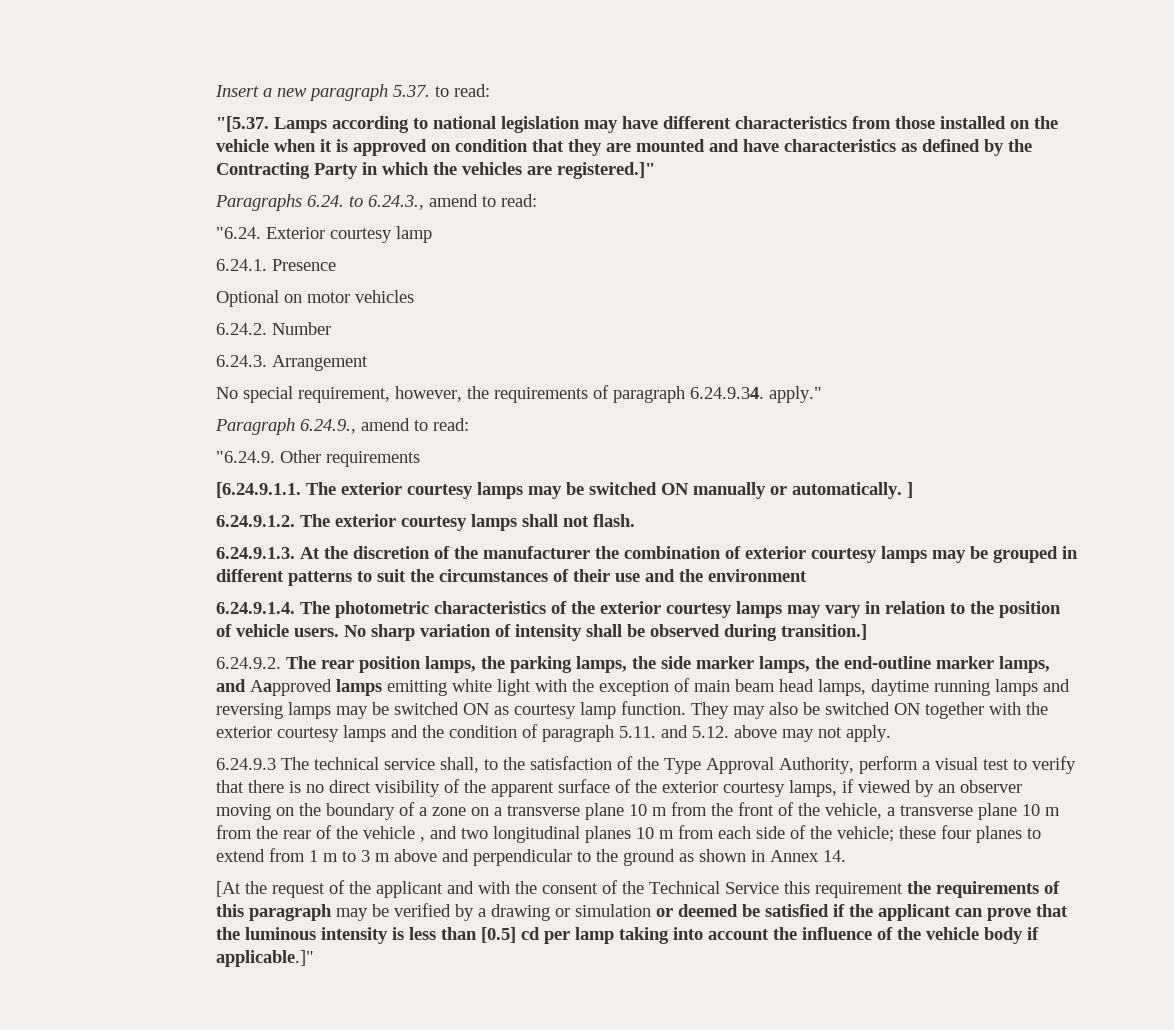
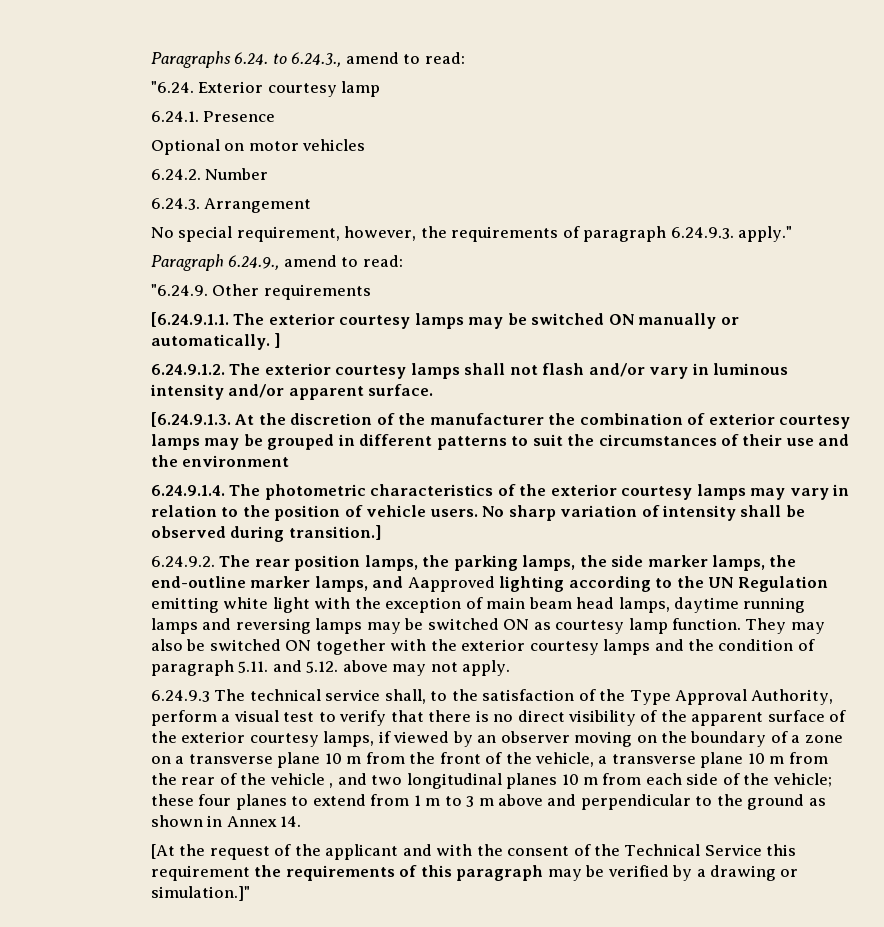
- Insert a new paragraph 5.37. to read:
- "[5.37. Lamps according to national legislation may have different characteristics from those installed on the vehicle when it is approved on condition that they are mounted and have characteristics as defined by the Contracting Party in which the vehicles are registered.]"
- No special requirement, however, the requirements of paragraph 6.24.9.34. apply."
+ No special requirement, however, the requirements of paragraph 6.24.9.3. apply."
- 6.24.9.1.2. The exterior courtesy lamps shall not flash.
- 6.24.9.1.3. At the discretion of the manufacturer the combination of exterior courtesy lamps may be grouped in different patterns to suit the circumstances of their use and the environment
+ 6.24.9.1.2. The exterior courtesy lamps shall not flash and/or vary in luminous intensity and/or apparent surface.
+ [6.24.9.1.3. At the discretion of the manufacturer the combination of exterior courtesy lamps may be grouped in different patterns to suit the circumstances of their use and the environment
- 6.24.9.2. The rear position lamps, the parking lamps, the side marker lamps, the end-outline marker lamps, and Aapproved lamps emitting white light with the exception of main beam head lamps, daytime running lamps and reversing lamps may be switched ON as courtesy lamp function.
+ 6.24.9.2. The rear position lamps, the parking lamps, the side marker lamps, the end-outline marker lamps, and Aapproved lighting according to the UN Regulation emitting white light with the exception of main beam head lamps, daytime running lamps and reversing lamps may be switched ON as courtesy lamp function.
- [At the request of the applicant and with the consent of the Technical Service this requirement the requirements of this paragraph may be verified by a drawing or simulation or deemed be satisfied if the applicant can prove that the luminous intensity is less than [0.5] cd per lamp taking into account the influence of the vehicle body if applicable.]"
+ [At the request of the applicant and with the consent of the Technical Service this requirement the requirements of this paragraph may be verified by a drawing or simulation.]"

